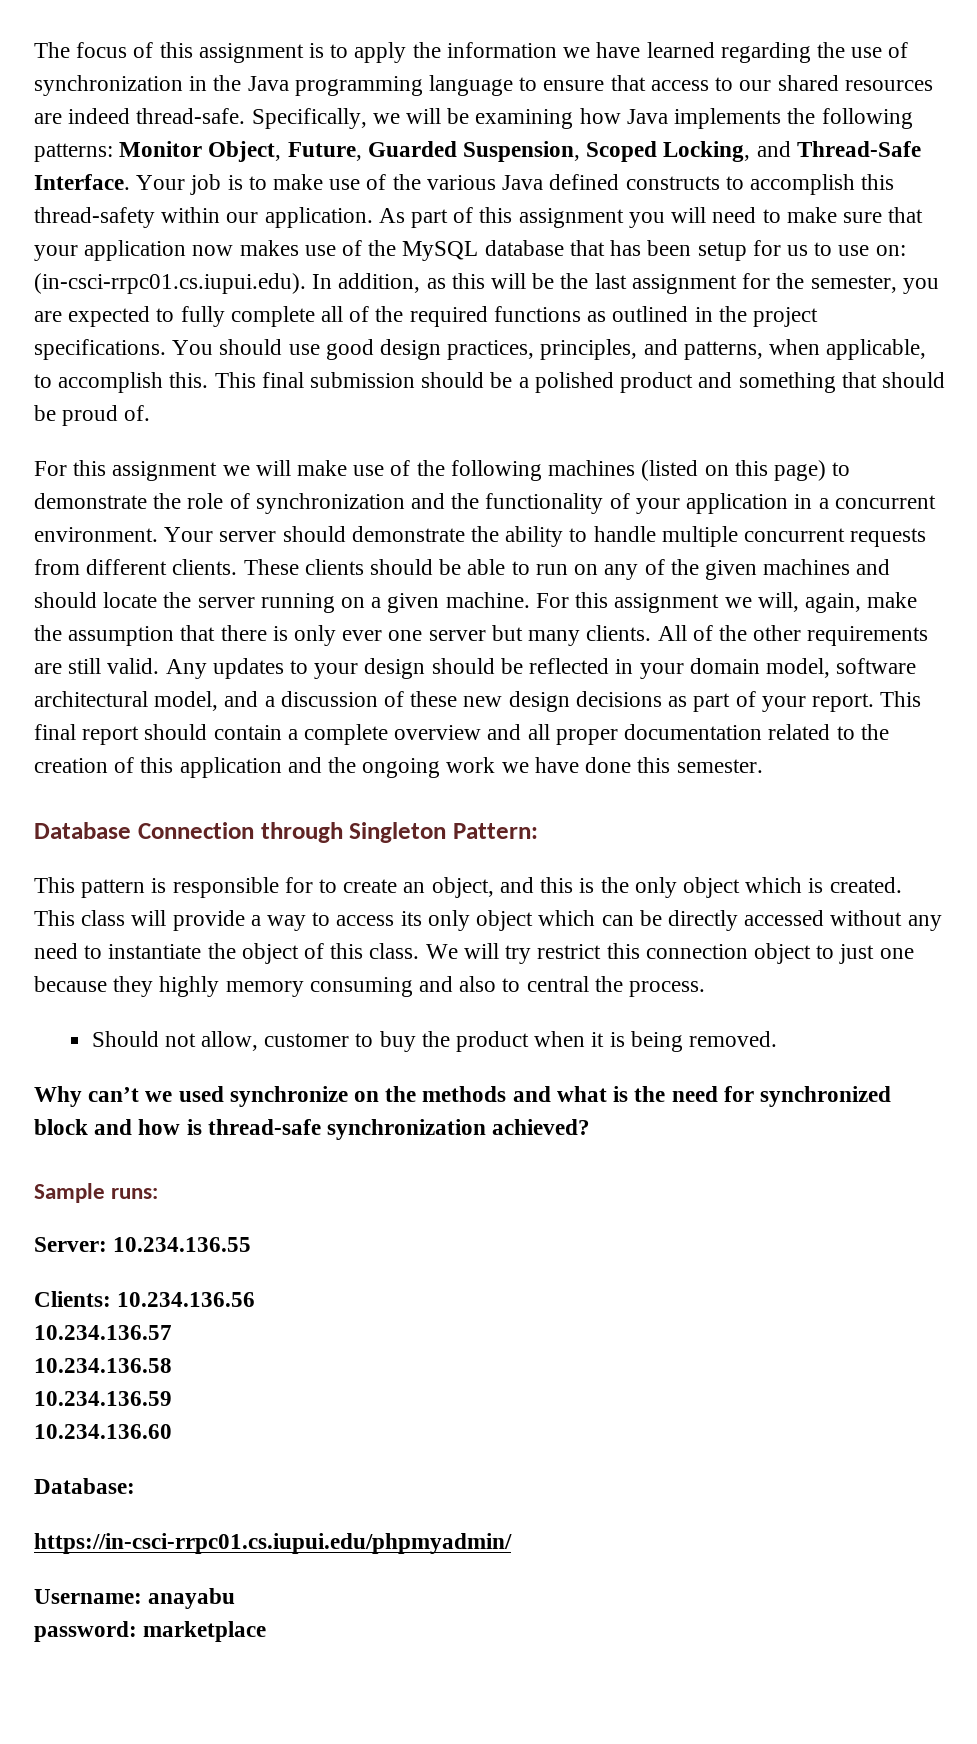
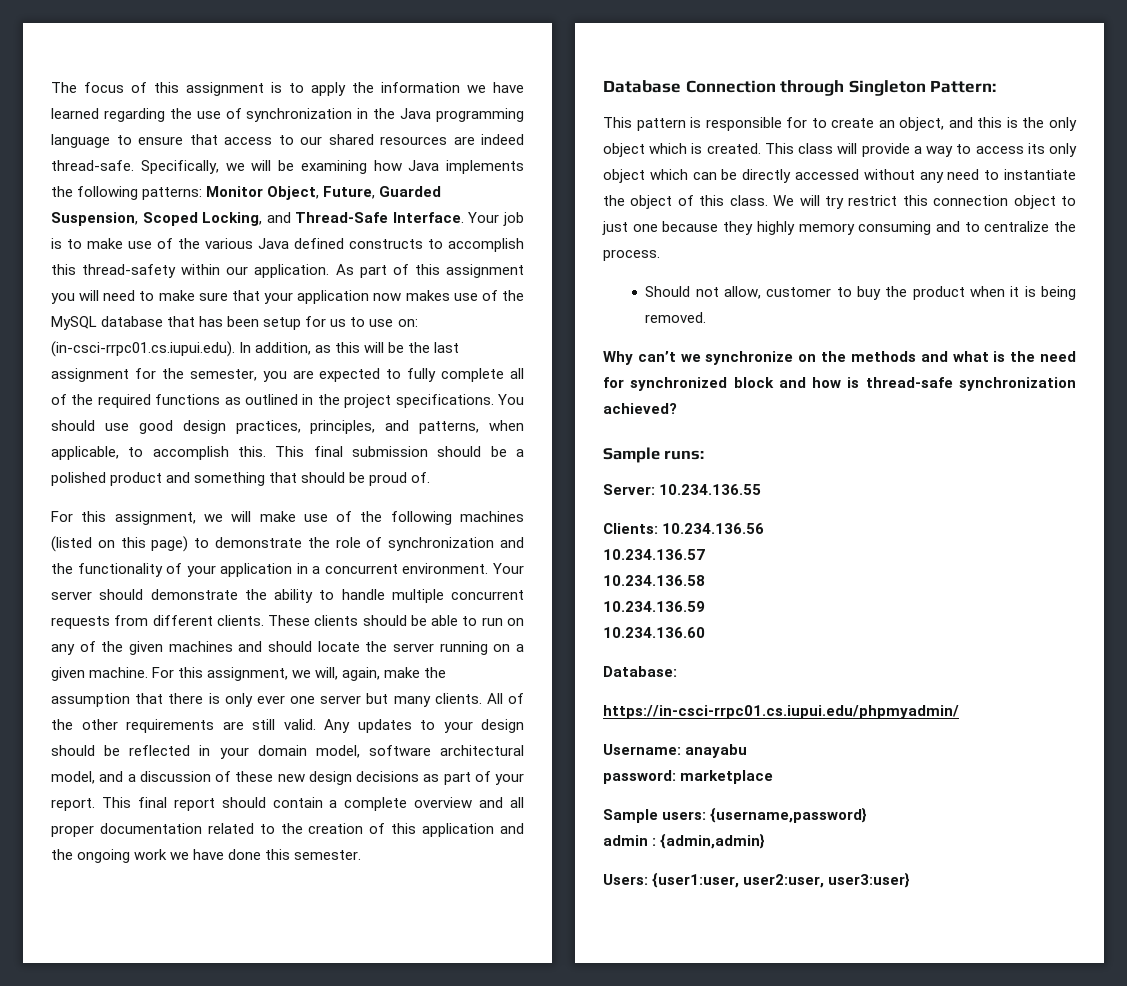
- For this assignment we will make use of the following machines (listed on this page) to demonstrate the role of synchronization and the functionality of your application in a concurrent environment.
+ For this assignment, we will make use of the following machines (listed on this page) to demonstrate the role of synchronization and the functionality of your application in a concurrent environment.
- For this assignment we will, again, make the assumption that there is only ever one server but many clients.
+ For this assignment, we will, again, make the assumption that there is only ever one server but many clients.
- We will try restrict this connection object to just one because they highly memory consuming and also to central the process.
+ We will try restrict this connection object to just one because they highly memory consuming and to centralize the process.
- Why can’t we used synchronize on the methods and what is the need for synchronized block and how is thread-safe synchronization achieved?
+ Why can’t we synchronize on the methods and what is the need for synchronized block and how is thread-safe synchronization achieved?
+ Sample users: {username,password}
+ admin : {admin,admin}
+ Users: {user1:user, user2:user, user3:user}

